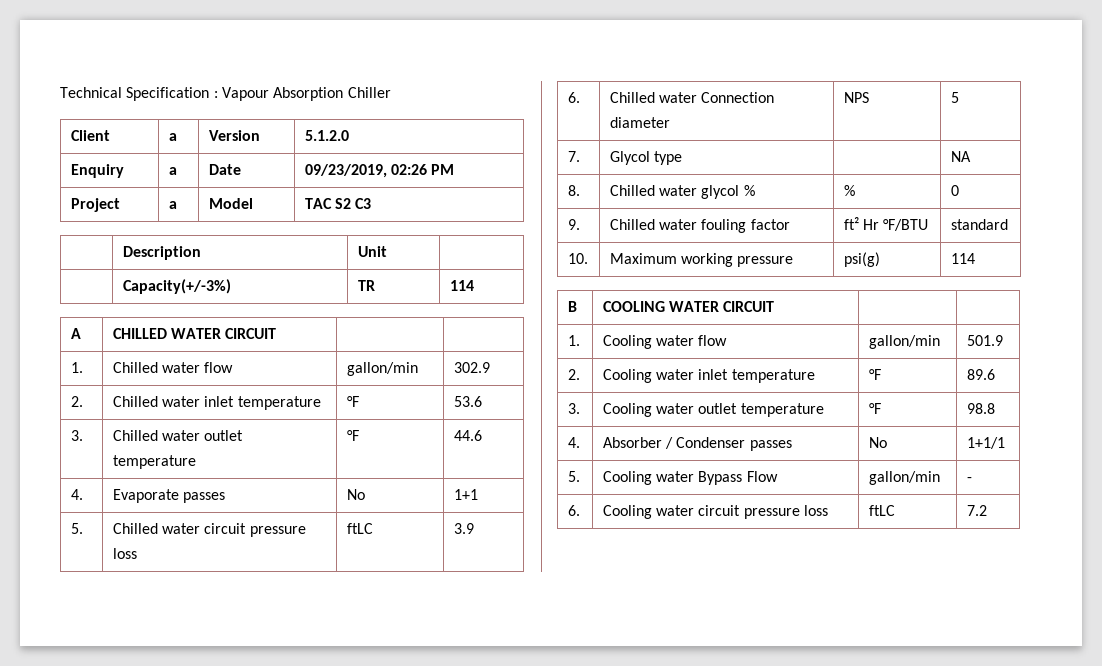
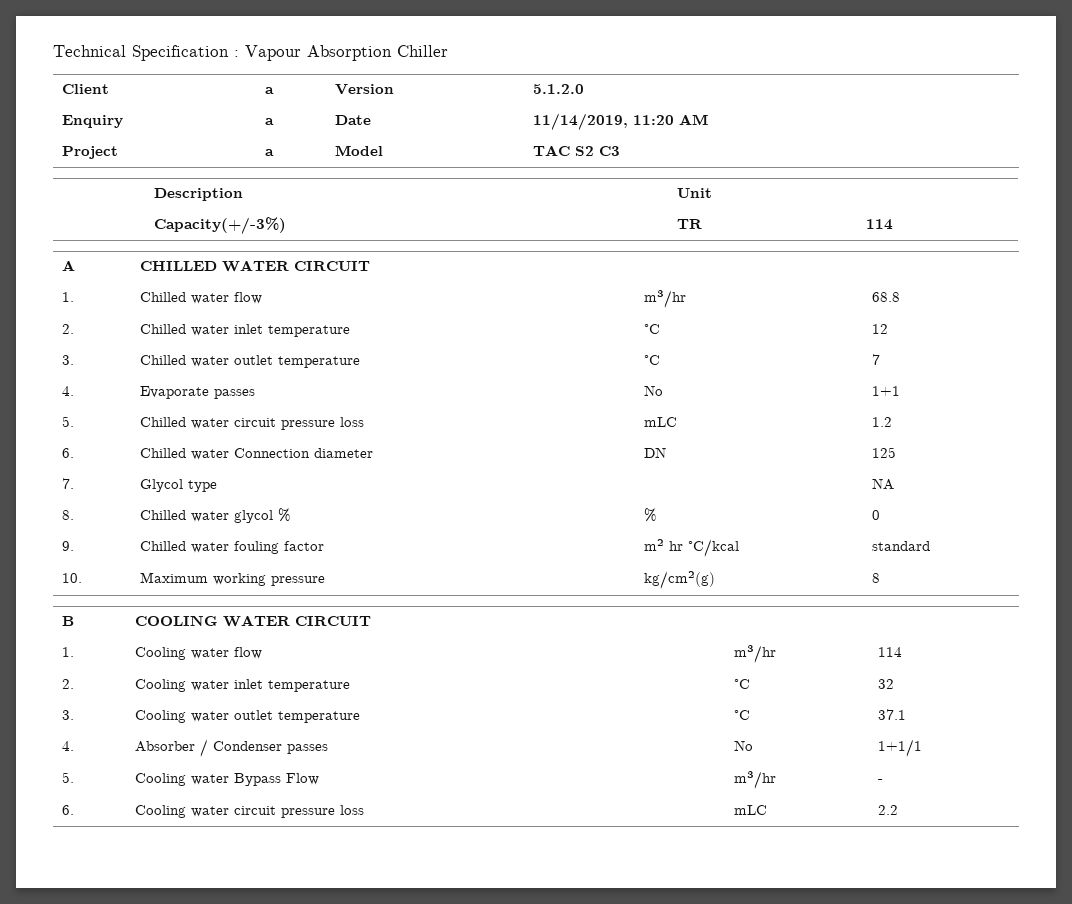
- Enquiry | a | Date | 09/23/2019, 02:26 PM
+ Enquiry | a | Date | 11/14/2019, 11:20 AM
- 1. | Chilled water flow | gallon/min | 302.9
+ 1. | Chilled water flow | m³/hr | 68.8
- 2. | Chilled water inlet temperature | °F | 53.6
+ 2. | Chilled water inlet temperature | °C | 12
- 3. | Chilled water outlet temperature | °F | 44.6
+ 3. | Chilled water outlet temperature | °C | 7
- 5. | Chilled water circuit pressure loss | ftLC | 3.9
+ 5. | Chilled water circuit pressure loss | mLC | 1.2
- 6. | Chilled water Connection diameter | NPS | 5
+ 6. | Chilled water Connection diameter | DN | 125
- 9. | Chilled water fouling factor | ft² Hr °F/BTU | standard
+ 9. | Chilled water fouling factor | m² hr °C/kcal | standard
- 10. | Maximum working pressure | psi(g) | 114
+ 10. | Maximum working pressure | kg/cm²(g) | 8
- 1. | Cooling water flow | gallon/min | 501.9
+ 1. | Cooling water flow | m³/hr | 114
- 2. | Cooling water inlet temperature | °F | 89.6
+ 2. | Cooling water inlet temperature | °C | 32
- 3. | Cooling water outlet temperature | °F | 98.8
+ 3. | Cooling water outlet temperature | °C | 37.1
- 5. | Cooling water Bypass Flow | gallon/min | -
+ 5. | Cooling water Bypass Flow | m³/hr | -
- 6. | Cooling water circuit pressure loss | ftLC | 7.2
+ 6. | Cooling water circuit pressure loss | mLC | 2.2

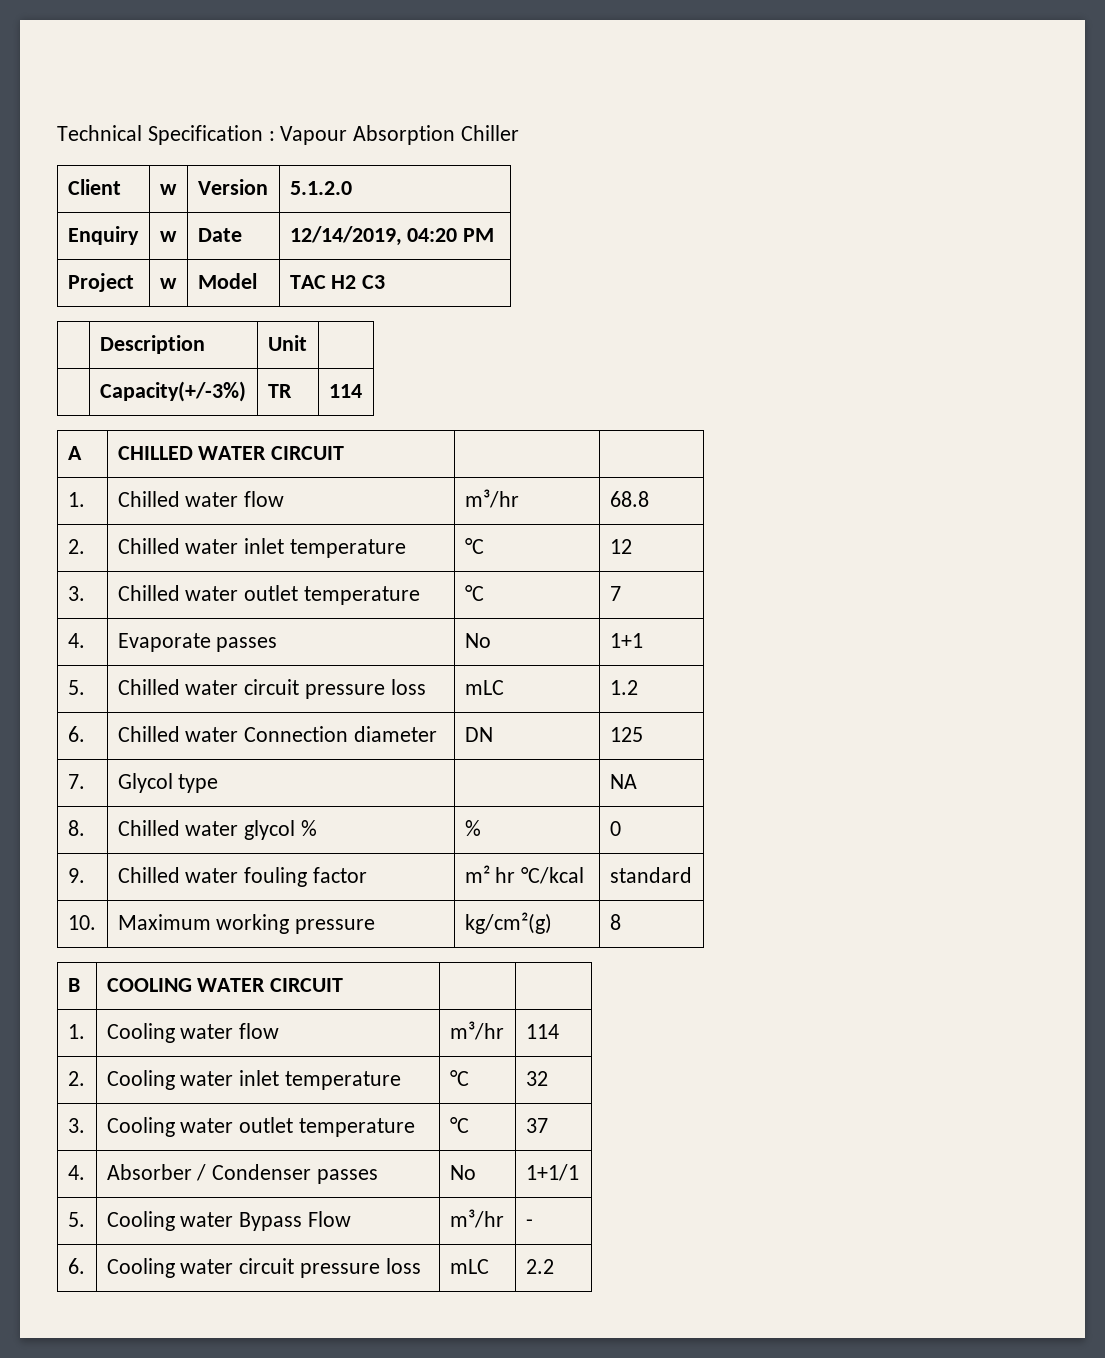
- Client | a | Version | 5.1.2.0
+ Client | w | Version | 5.1.2.0
- Enquiry | a | Date | 11/14/2019, 11:20 AM
+ Enquiry | w | Date | 12/14/2019, 04:20 PM
- Project | a | Model | TAC S2 C3
+ Project | w | Model | TAC H2 C3
- 3. | Cooling water outlet temperature | °C | 37.1
+ 3. | Cooling water outlet temperature | °C | 37

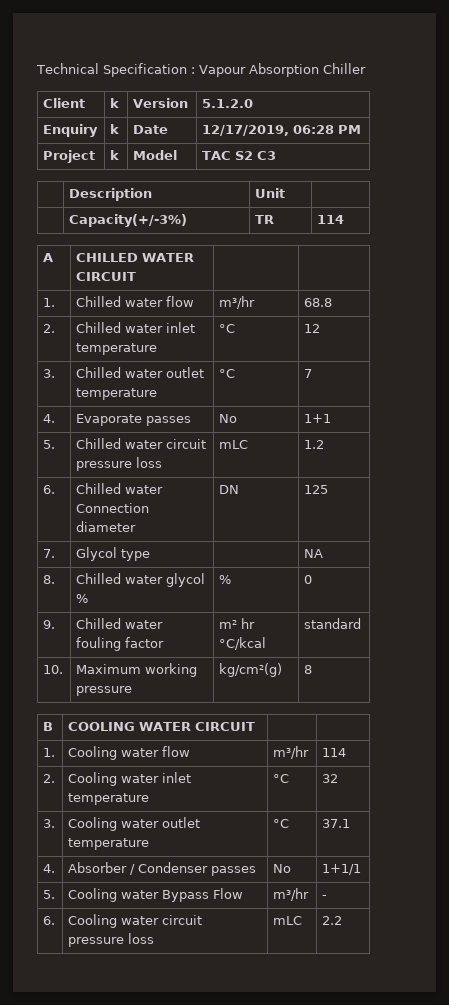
- Client | w | Version | 5.1.2.0
+ Client | k | Version | 5.1.2.0
- Enquiry | w | Date | 12/14/2019, 04:20 PM
+ Enquiry | k | Date | 12/17/2019, 06:28 PM
- Project | w | Model | TAC H2 C3
+ Project | k | Model | TAC S2 C3
- 3. | Cooling water outlet temperature | °C | 37
+ 3. | Cooling water outlet temperature | °C | 37.1

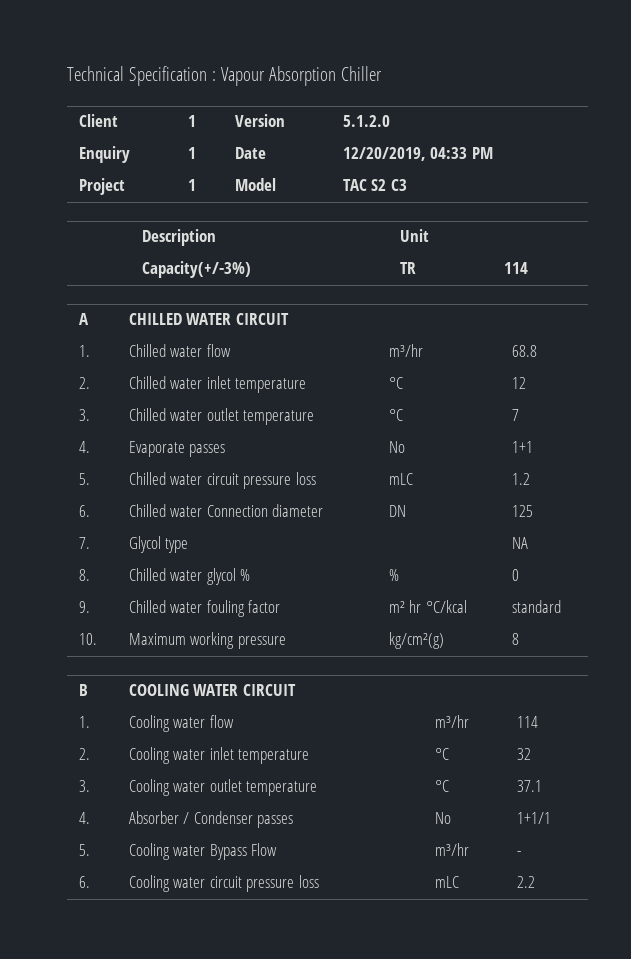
- Client | k | Version | 5.1.2.0
+ Client | 1 | Version | 5.1.2.0
- Enquiry | k | Date | 12/17/2019, 06:28 PM
+ Enquiry | 1 | Date | 12/20/2019, 04:33 PM
- Project | k | Model | TAC S2 C3
+ Project | 1 | Model | TAC S2 C3

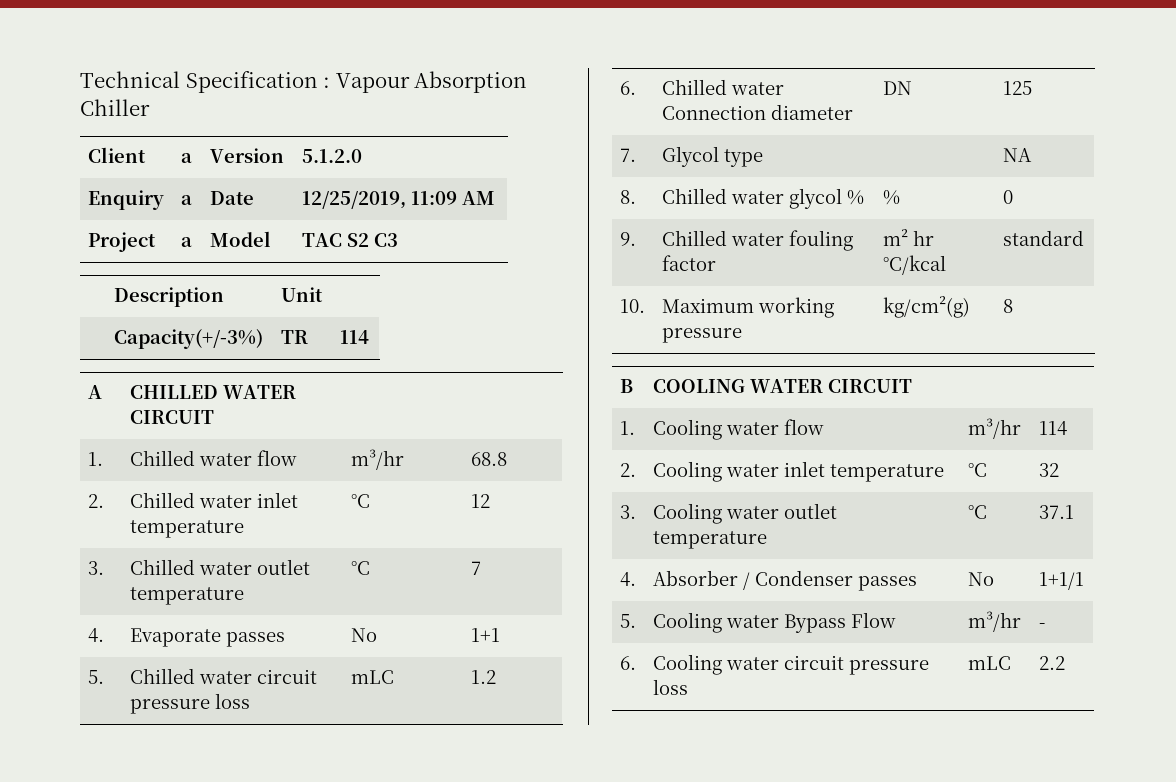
- Client | 1 | Version | 5.1.2.0
+ Client | a | Version | 5.1.2.0
- Enquiry | 1 | Date | 12/20/2019, 04:33 PM
+ Enquiry | a | Date | 12/25/2019, 11:09 AM
- Project | 1 | Model | TAC S2 C3
+ Project | a | Model | TAC S2 C3

